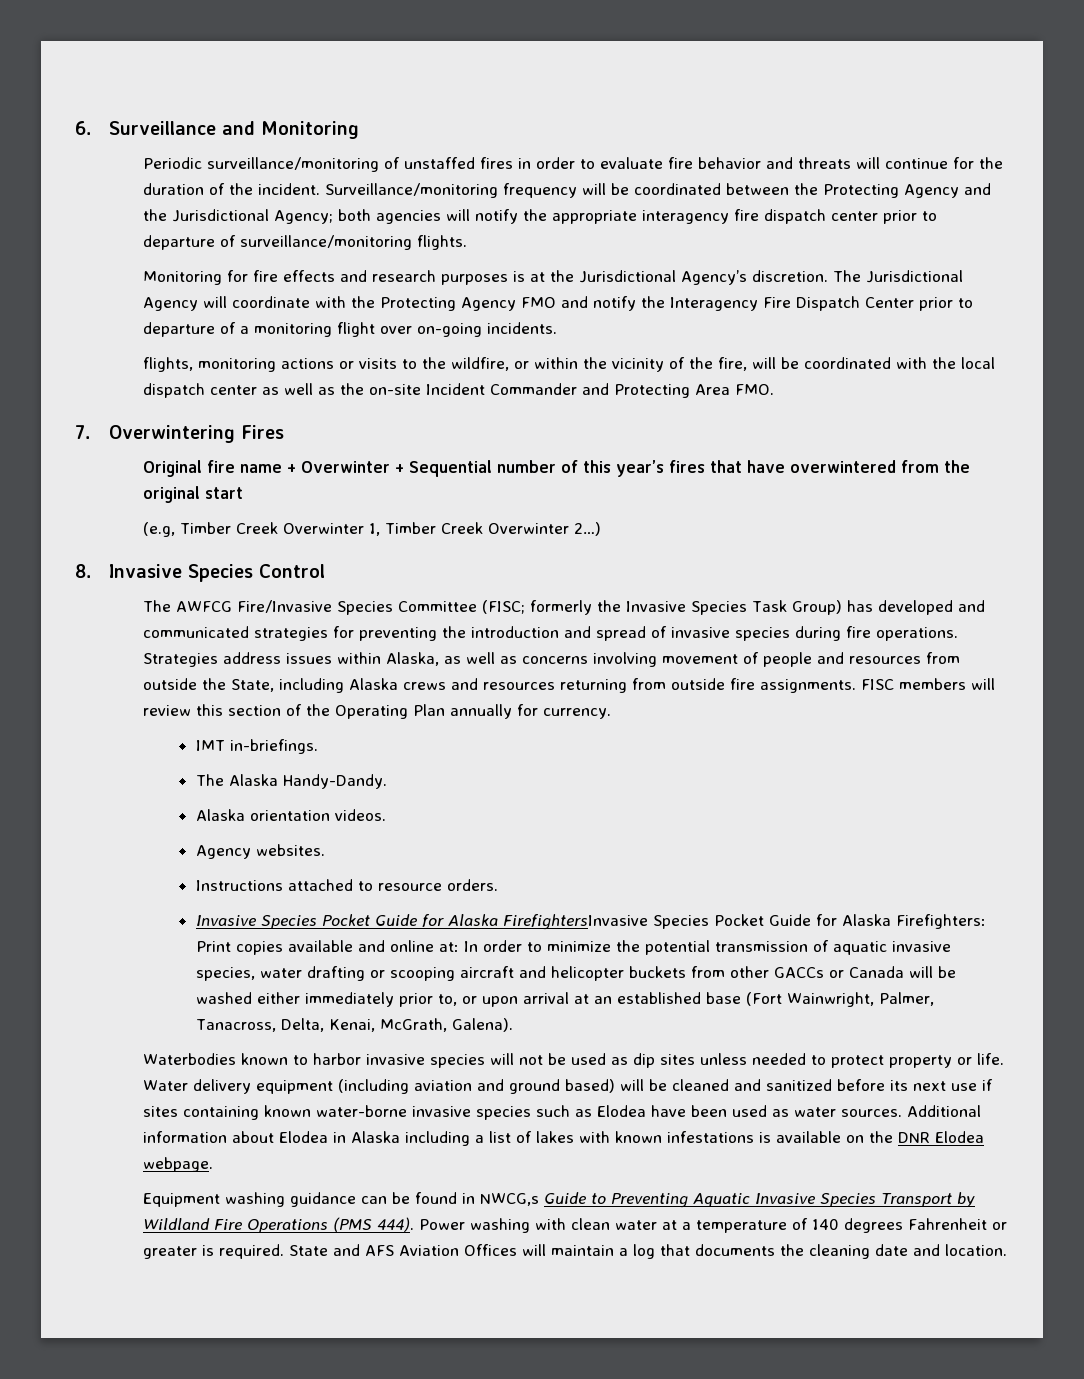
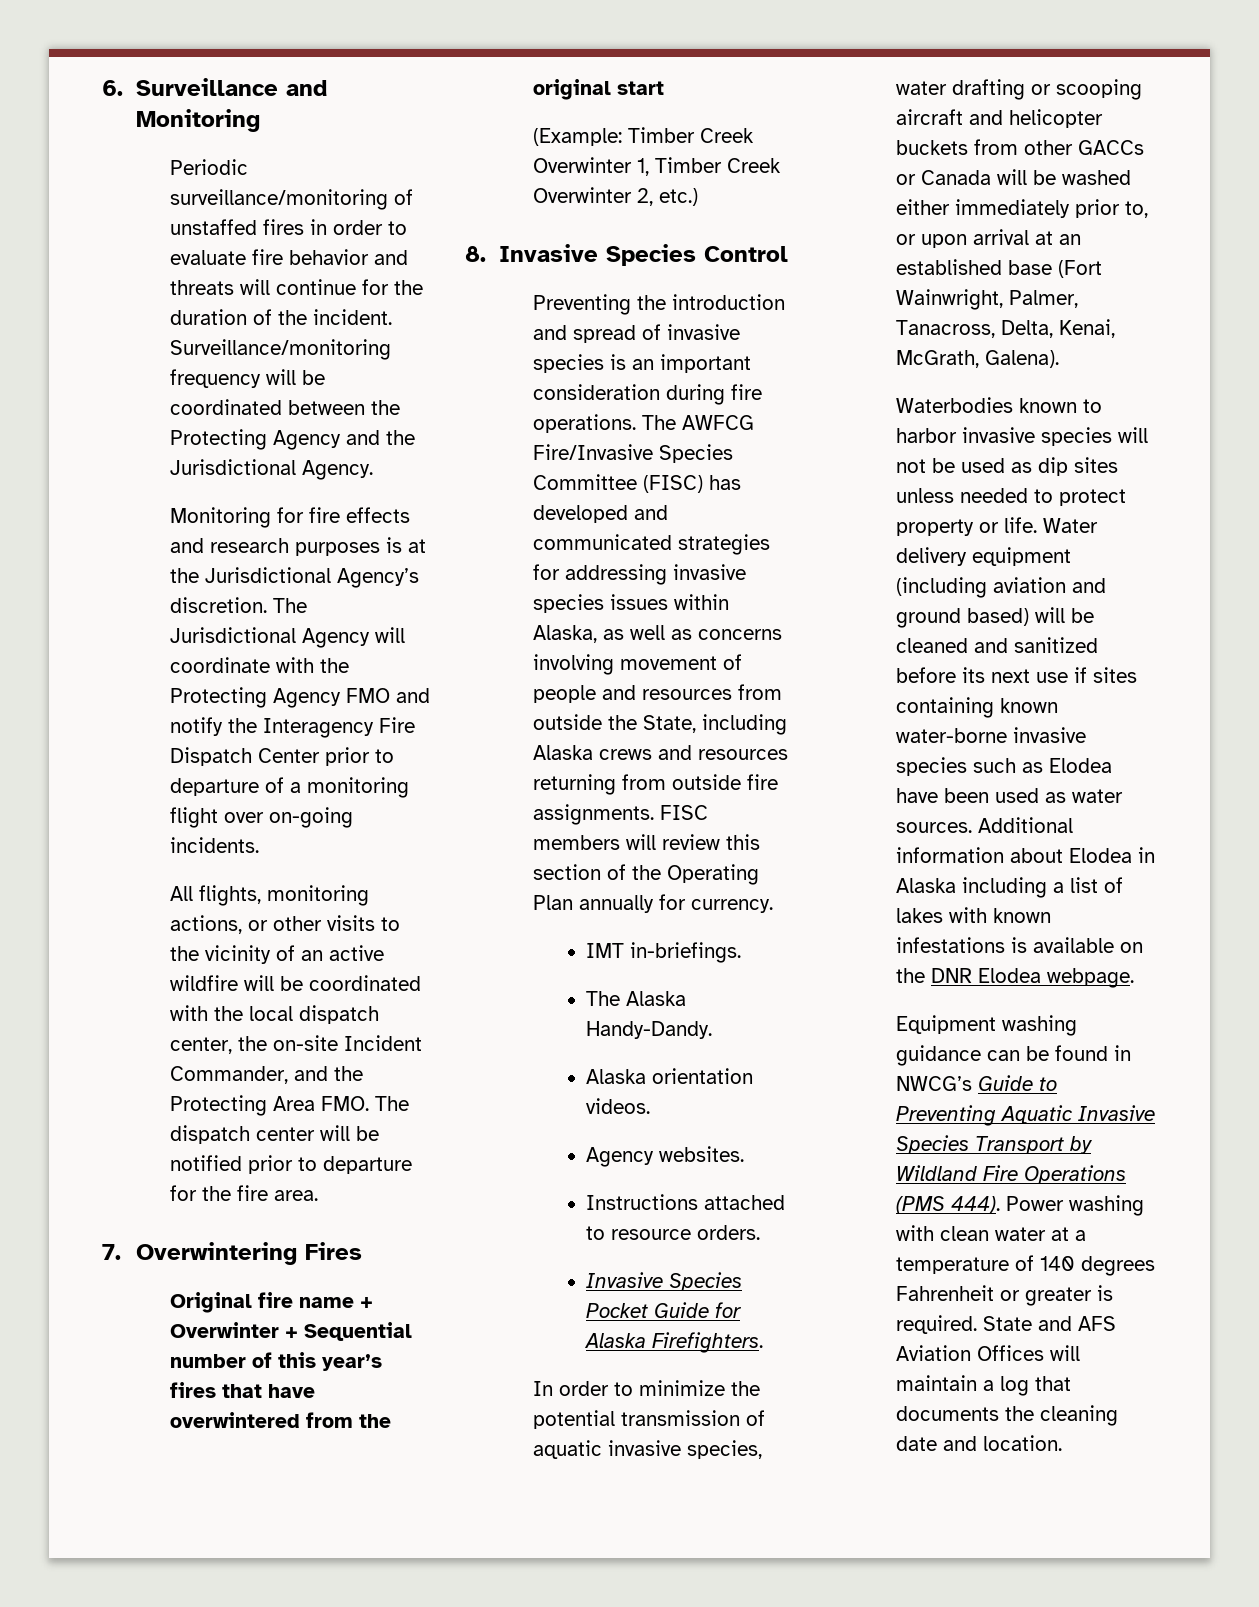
- Surveillance/monitoring frequency will be coordinated between the Protecting Agency and the Jurisdictional Agency; both agencies will notify the appropriate interagency fire dispatch center prior to departure of surveillance/monitoring flights.
+ Surveillance/monitoring frequency will be coordinated between the Protecting Agency and the Jurisdictional Agency.
- flights, monitoring actions or visits to the wildfire, or within the vicinity of the fire, will be coordinated with the local dispatch center as well as the on-site Incident Commander and Protecting Area FMO.
+ All flights, monitoring actions, or other visits to the vicinity of an active wildfire will be coordinated with the local dispatch center, the on-site Incident Commander, and the Protecting Area FMO. The dispatch center will be notified prior to departure for the fire area.
- (e.g, Timber Creek Overwinter 1, Timber Creek Overwinter 2…)
+ (Example: Timber Creek Overwinter 1, Timber Creek Overwinter 2, etc.)
- The AWFCG Fire/Invasive Species Committee (FISC; formerly the Invasive Species Task Group) has developed and communicated strategies for preventing the introduction and spread of invasive species during fire operations. Strategies address issues within Alaska, as well as concerns involving movement of people and resources from outside the State, including Alaska crews and resources returning from outside fire assignments.
+ Preventing the introduction and spread of invasive species is an important consideration during fire operations. The AWFCG Fire/Invasive Species Committee (FISC) has developed and communicated strategies for addressing invasive species issues within Alaska, as well as concerns involving movement of people and resources from outside the State, including Alaska crews and resources returning from outside fire assignments.
- Invasive Species Pocket Guide for Alaska FirefightersInvasive Species Pocket Guide for Alaska Firefighters: Print copies available and online at: In order to minimize the potential transmission of aquatic invasive species, water drafting or scooping aircraft and helicopter buckets from other GACCs or Canada will be washed either immediately prior to, or upon arrival at an established base (Fort Wainwright, Palmer, Tanacross, Delta, Kenai, McGrath, Galena).
+ Invasive Species Pocket Guide for Alaska Firefighters.
+ In order to minimize the potential transmission of aquatic invasive species, water drafting or scooping aircraft and helicopter buckets from other GACCs or Canada will be washed either immediately prior to, or upon arrival at an established base (Fort Wainwright, Palmer, Tanacross, Delta, Kenai, McGrath, Galena).
- Equipment washing guidance can be found in NWCG,s Guide to Preventing Aquatic Invasive Species Transport by Wildland Fire Operations (PMS 444).
+ Equipment washing guidance can be found in NWCG’s Guide to Preventing Aquatic Invasive Species Transport by Wildland Fire Operations (PMS 444).

